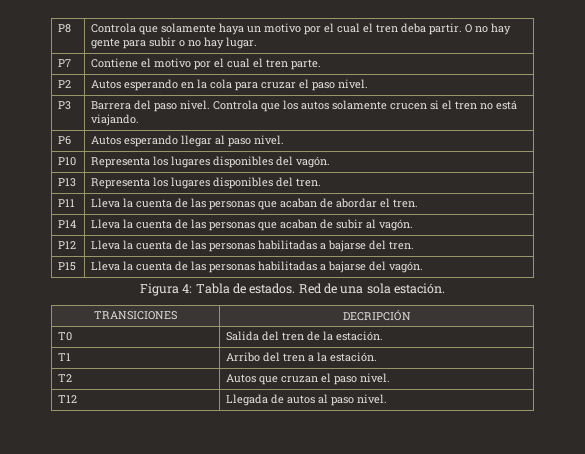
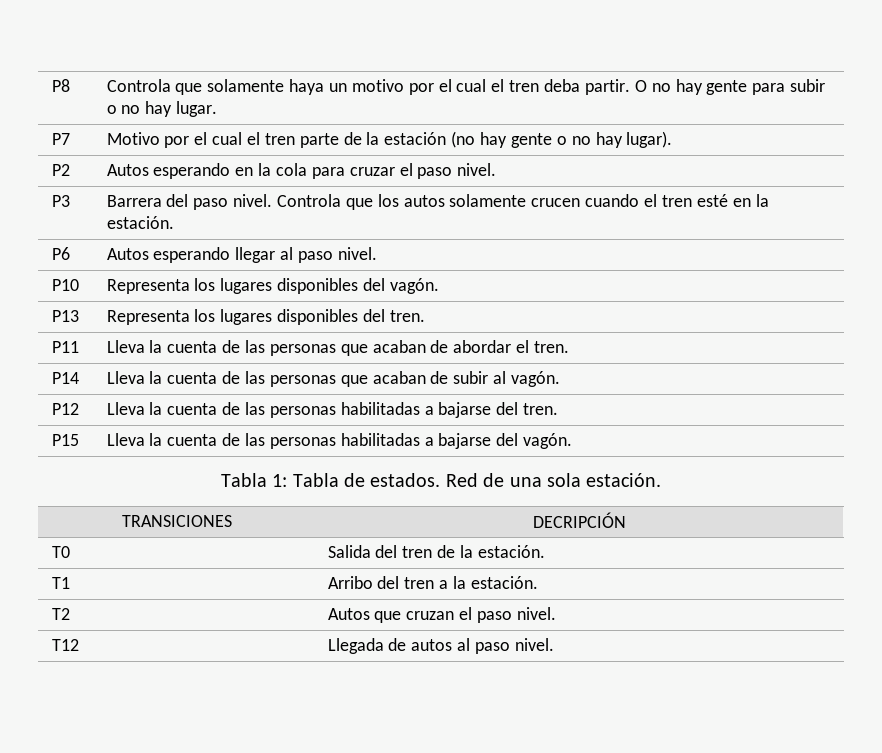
- P7 | Contiene el motivo por el cual el tren parte.
+ P7 | Motivo por el cual el tren parte de la estación (no hay gente o no hay lugar).
- P3 | Barrera del paso nivel. Controla que los autos solamente crucen si el tren no está viajando.
+ P3 | Barrera del paso nivel. Controla que los autos solamente crucen cuando el tren esté en la estación.
- Figura 4: Tabla de estados.
+ Tabla 1: Tabla de estados.

